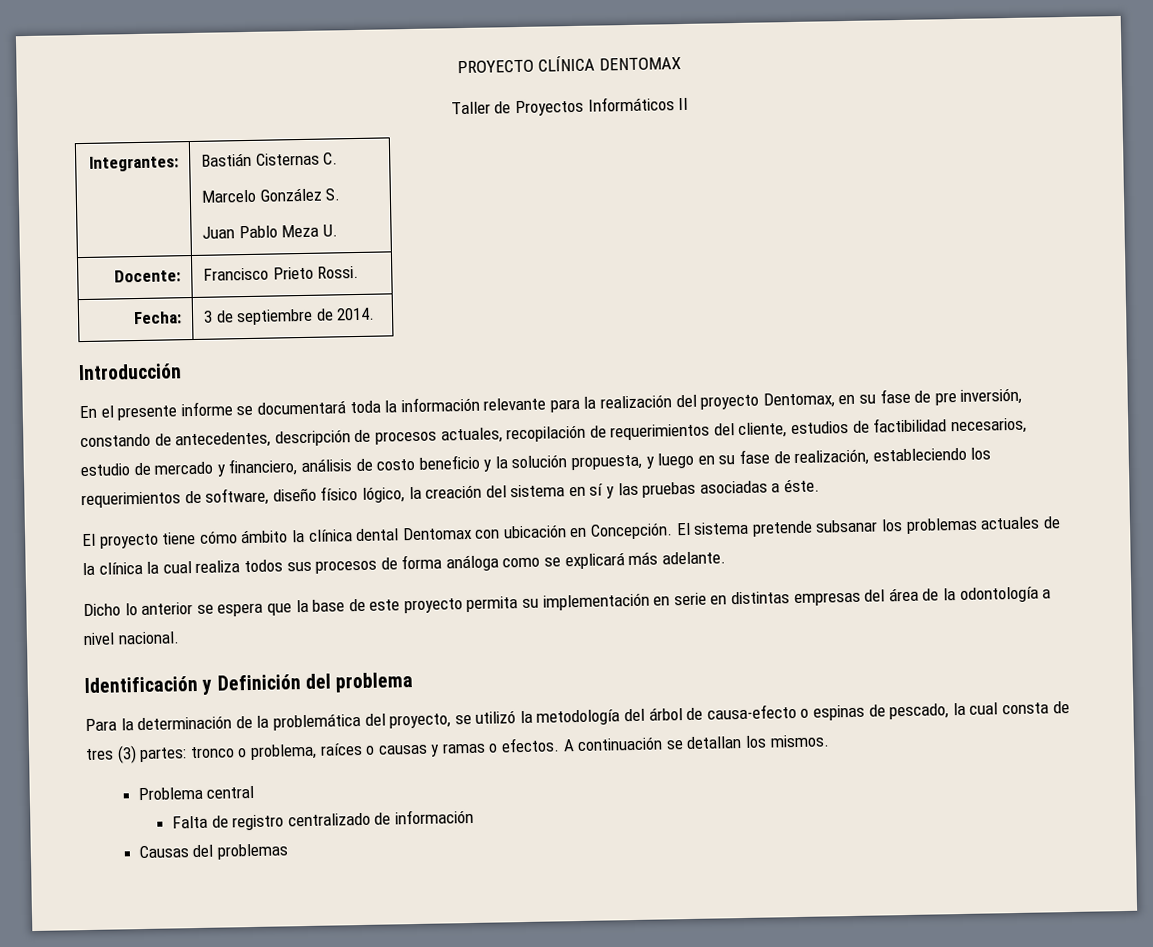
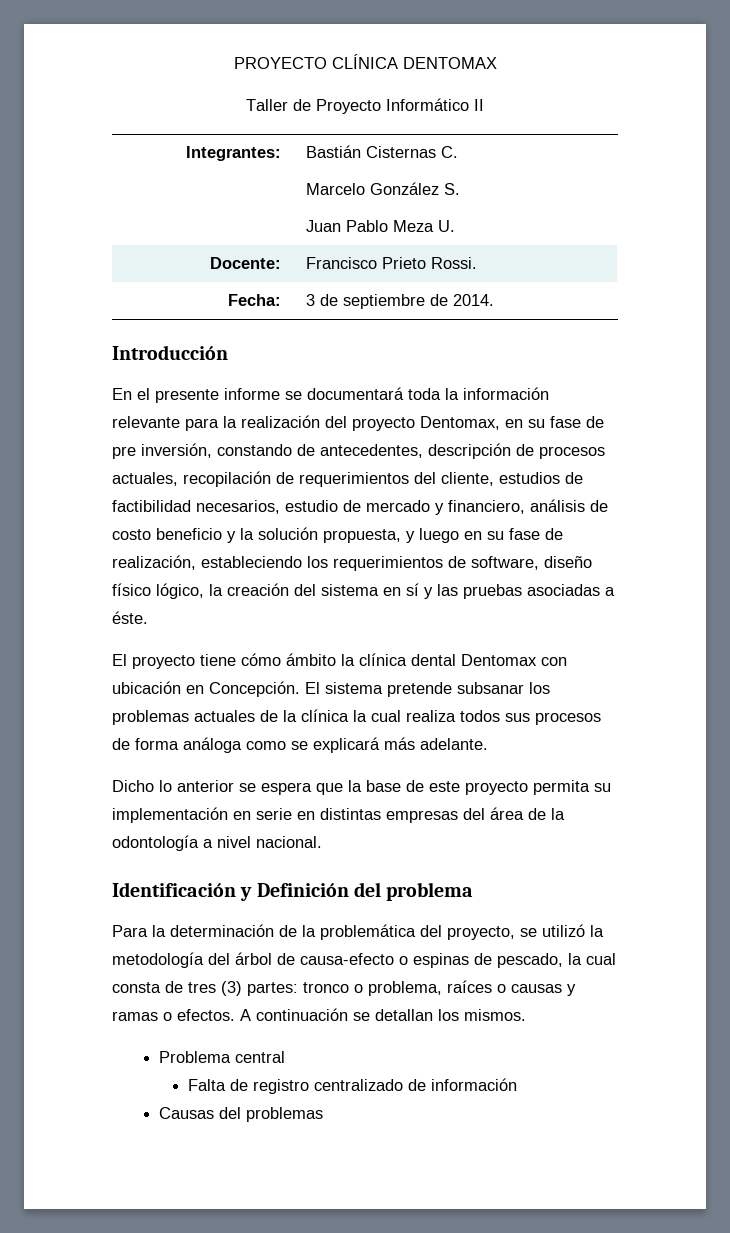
- Taller de Proyectos Informáticos II
+ Taller de Proyecto Informático II

